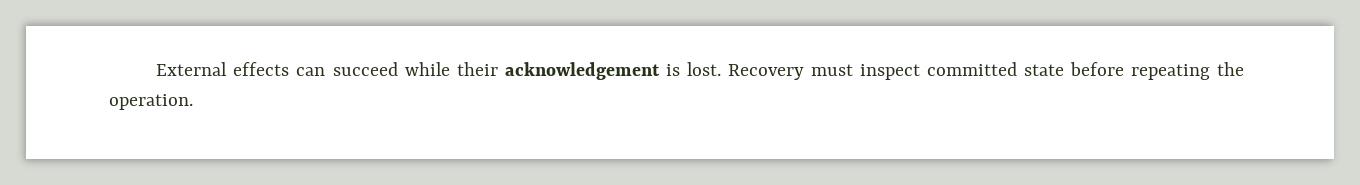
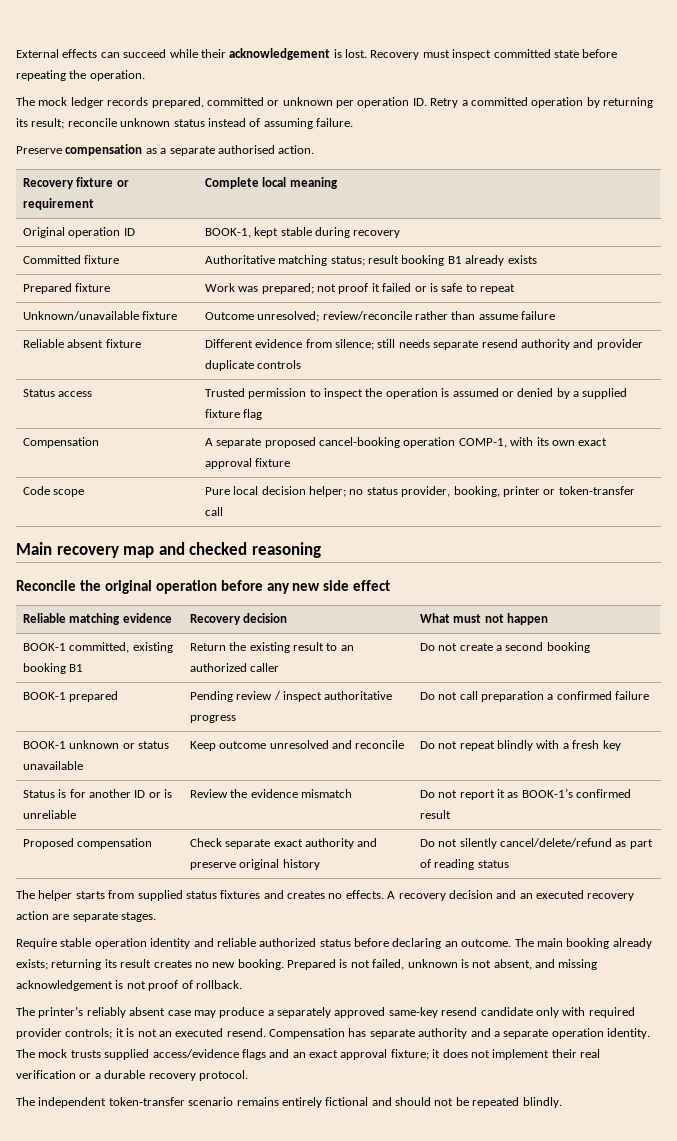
+ The mock ledger records prepared, committed or unknown per operation ID. Retry a committed operation by returning its result; reconcile unknown status instead of assuming failure.
+ Preserve compensation as a separate authorised action.
+ Recovery fixture or requirement | Complete local meaning
+ Original operation ID | BOOK-1, kept stable during recovery
+ Committed fixture | Authoritative matching status; result booking B1 already exists
+ Prepared fixture | Work was prepared; not proof it failed or is safe to repeat
+ Unknown/unavailable fixture | Outcome unresolved; review/reconcile rather than assume failure
+ Reliable absent fixture | Different evidence from silence; still needs separate resend authority and provider duplicate controls
+ Status access | Trusted permission to inspect the operation is assumed or denied by a supplied fixture flag
+ Compensation | A separate proposed cancel-booking operation COMP-1, with its own exact approval fixture
+ Code scope | Pure local decision helper; no status provider, booking, printer or token-transfer call
+ Main recovery map and checked reasoning
+ Reconcile the original operation before any new side effect
+ Reliable matching evidence | Recovery decision | What must not happen
+ BOOK-1 committed, existing booking B1 | Return the existing result to an authorized caller | Do not create a second booking
+ BOOK-1 prepared | Pending review / inspect authoritative progress | Do not call preparation a confirmed failure
+ BOOK-1 unknown or status unavailable | Keep outcome unresolved and reconcile | Do not repeat blindly with a fresh key
+ Status is for another ID or is unreliable | Review the evidence mismatch | Do not report it as BOOK-1’s confirmed result
+ Proposed compensation | Check separate exact authority and preserve original history | Do not silently cancel/delete/refund as part of reading status
+ The helper starts from supplied status fixtures and creates no effects. A recovery decision and an executed recovery action are separate stages.
+ Require stable operation identity and reliable authorized status before declaring an outcome. The main booking already exists; returning its result creates no new booking. Prepared is not failed, unknown is not absent, and missing acknowledgement is not proof of rollback.
+ The printer’s reliably absent case may produce a separately approved same-key resend candidate only with required provider controls; it is not an executed resend. Compensation has separate authority and a separate operation identity. The mock trusts supplied access/evidence flags and an exact approval fixture; it does not implement their real verification or a durable recovery protocol.
+ The independent token-transfer scenario remains entirely fictional and should not be repeated blindly.

